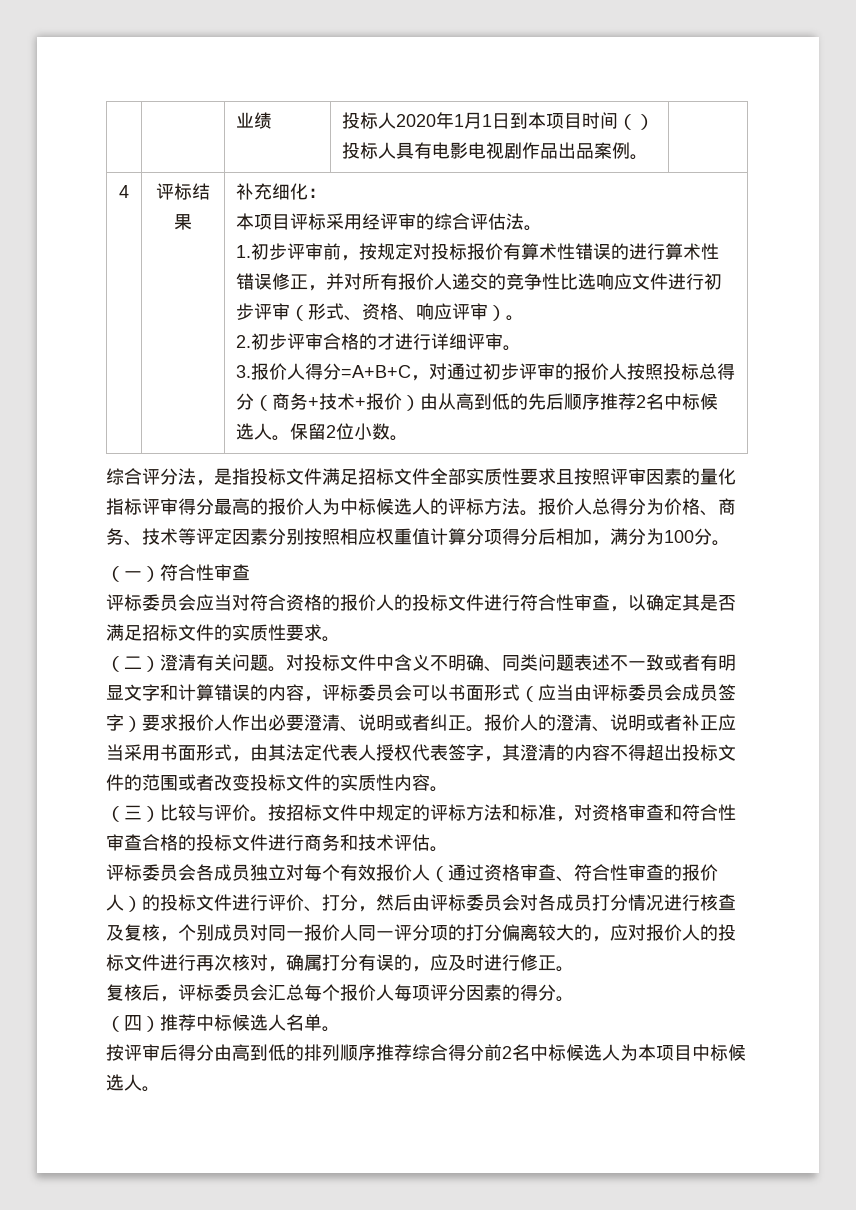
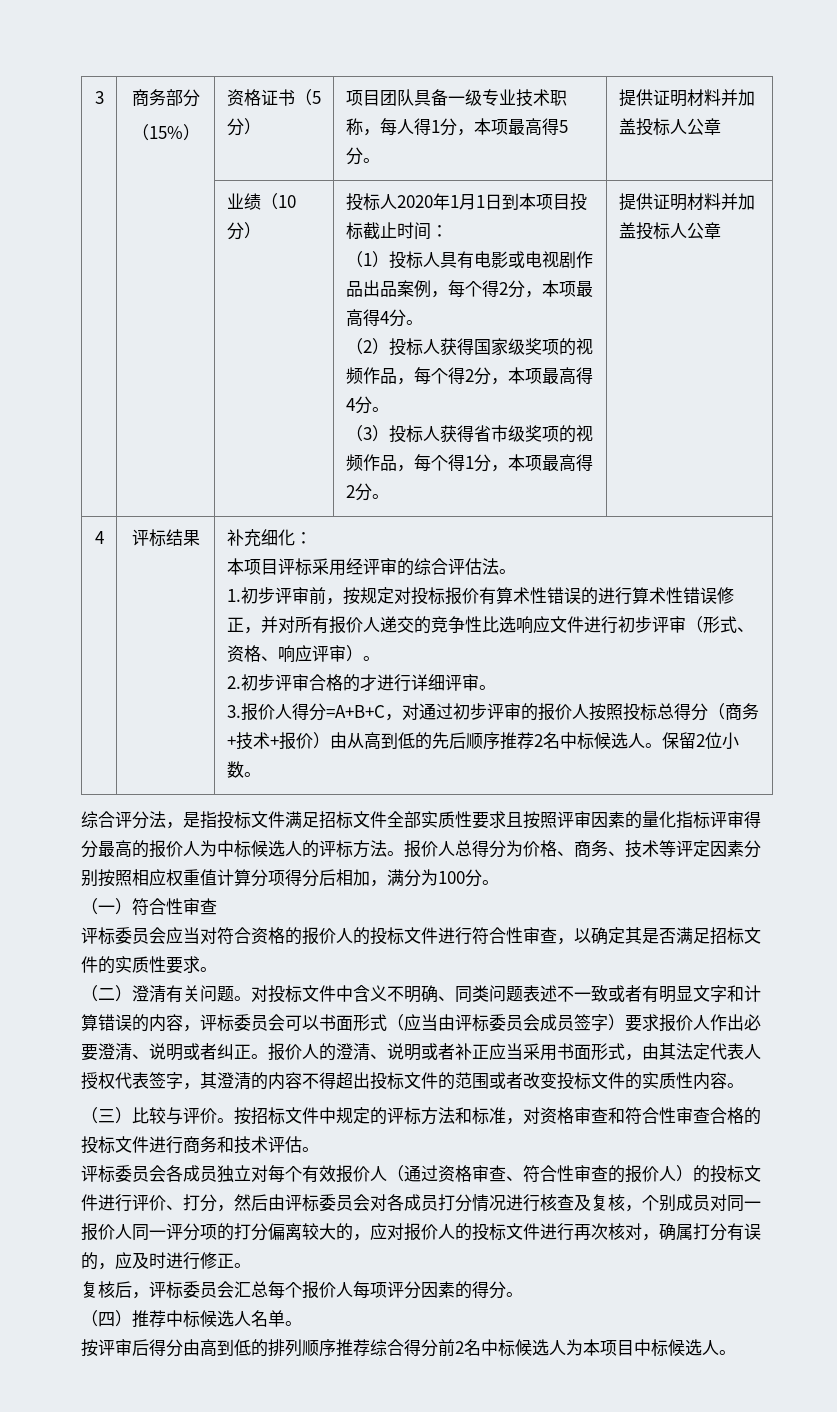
+ 3 | 商务部分
+ （15%） | 资格证书（5分） | 项目团队具备一级专业技术职称，每人得1分，本项最高得5分。 | 提供证明材料并加盖投标人公章
- | | 业绩 | 投标人2020年1月1日到本项目时间（）投标人具有电影电视剧作品出品案例。 |
+ 业绩（10分） | 投标人2020年1月1日到本项目投标截止时间：
+ （1）投标人具有电影或电视剧作品出品案例，每个得2分，本项最高得4分。
+ （2）投标人获得国家级奖项的视频作品，每个得2分，本项最高得4分。
+ （3）投标人获得省市级奖项的视频作品，每个得1分，本项最高得2分。 | 提供证明材料并加盖投标人公章

